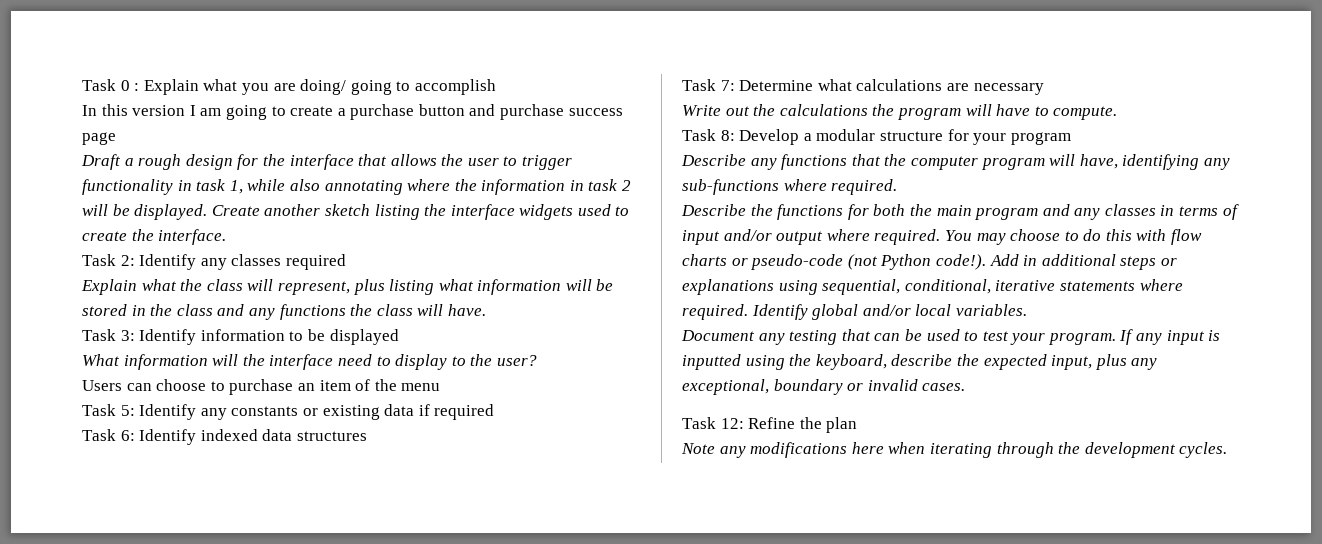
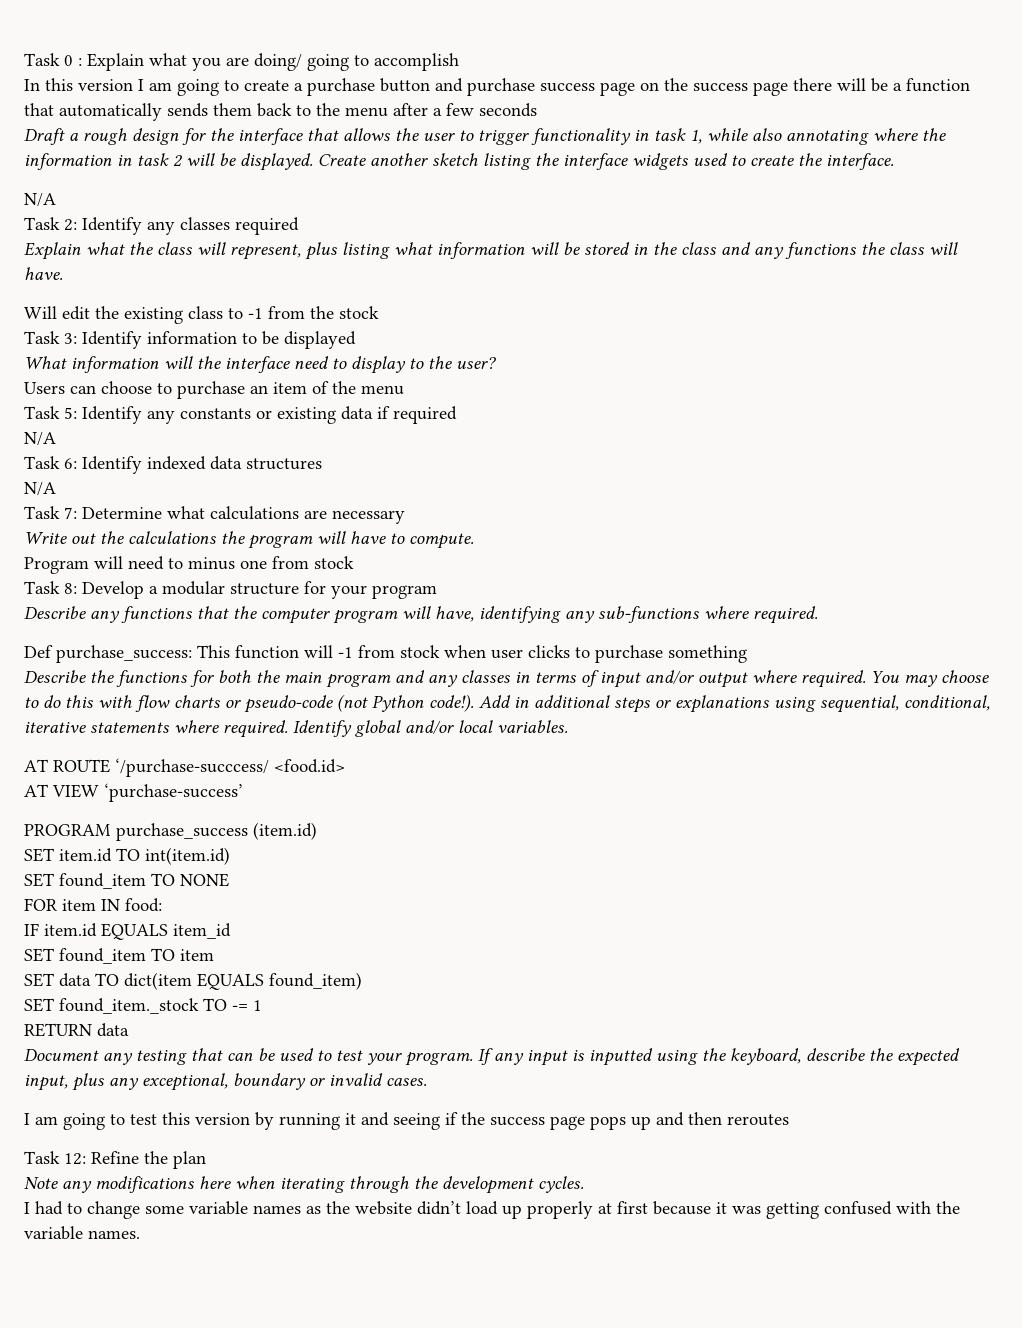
- In this version I am going to create a purchase button and purchase success page
+ In this version I am going to create a purchase button and purchase success page on the success page there will be a function that automatically sends them back to the menu after a few seconds
  Create another sketch listing the interface widgets used to create the interface.
+ N/A
+ Will edit the existing class to -1 from the stock
  Task 5: Identify any constants or existing data if required
+ N/A
  Task 6: Identify indexed data structures
+ N/A
+ Program will need to minus one from stock
+ Def purchase_success: This function will -1 from stock when user clicks to purchase something
+ AT ROUTE ‘/purchase-succcess/ <food.id>
+ AT VIEW ‘purchase-success’
+ PROGRAM purchase_success (item.id)
+ SET item.id TO int(item.id)
+ SET found_item TO NONE
+ FOR item IN food:
+ IF item.id EQUALS item_id
+ SET found_item TO item
+ SET data TO dict(item EQUALS found_item)
+ SET found_item._stock TO -= 1
+ RETURN data
+ I am going to test this version by running it and seeing if the success page pops up and then reroutes
+ I had to change some variable names as the website didn’t load up properly at first because it was getting confused with the variable names.

